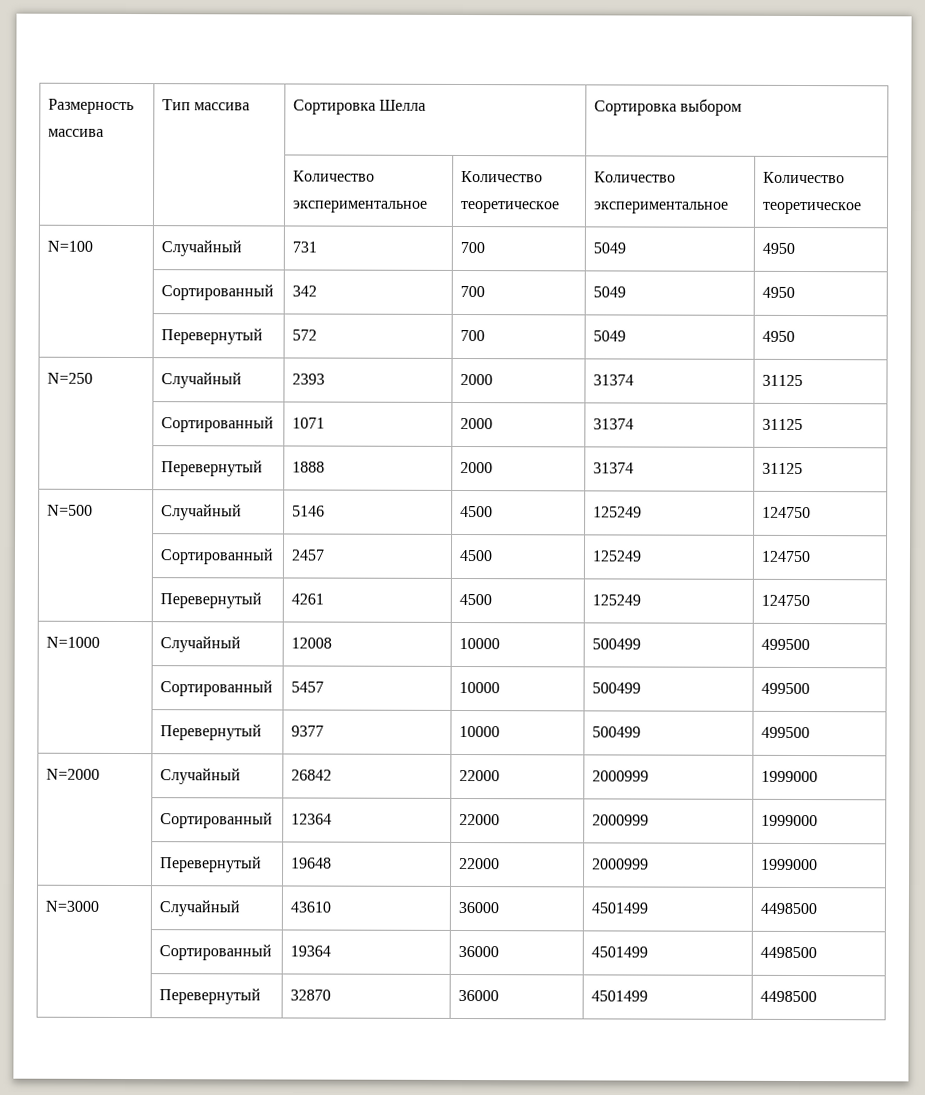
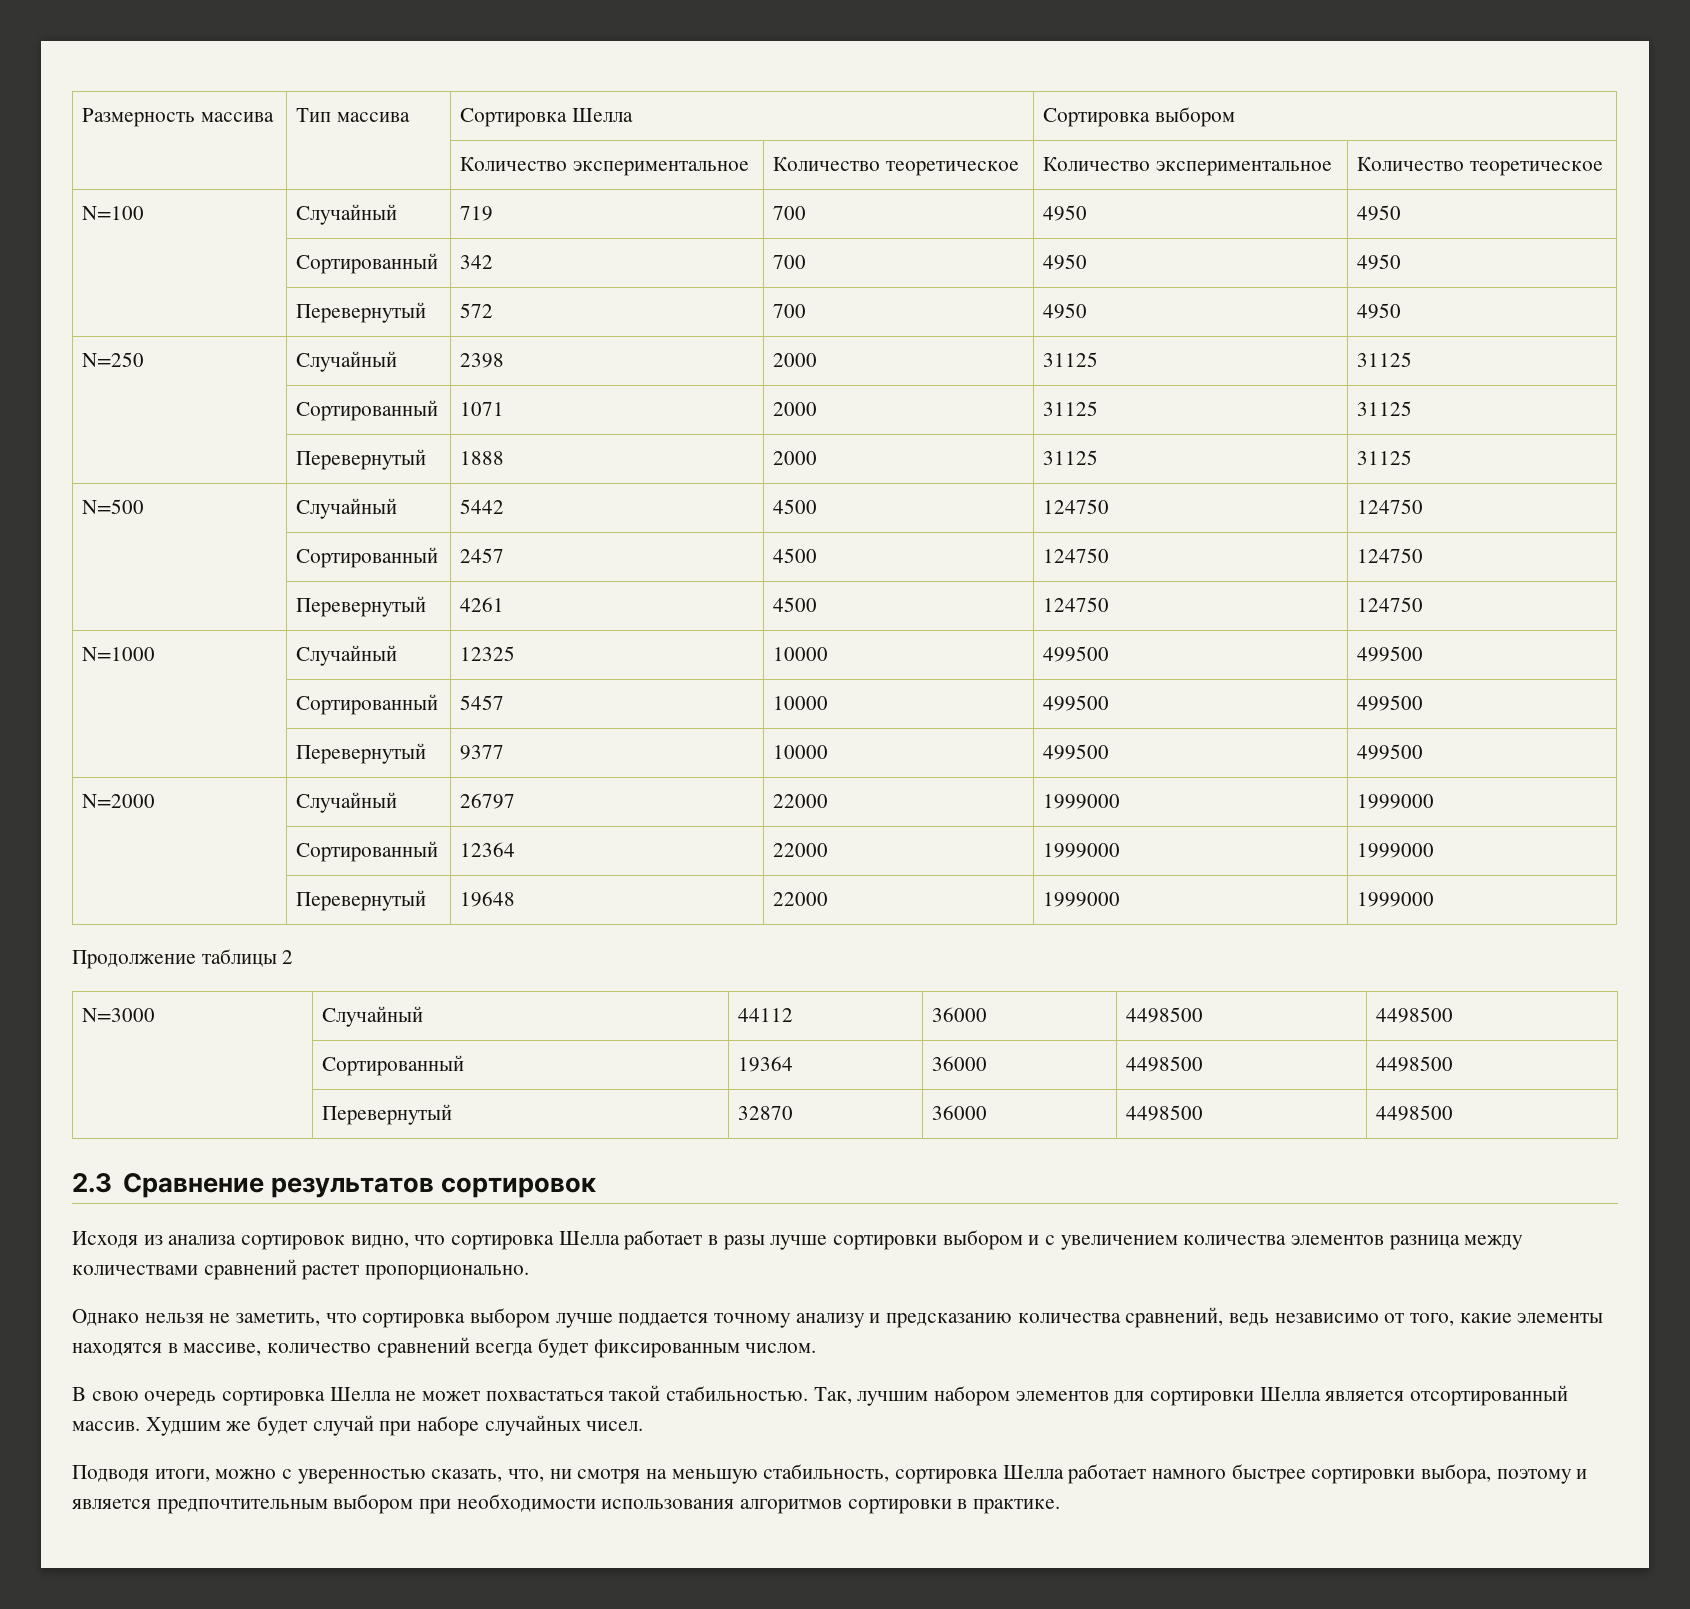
- N=100 | Случайный | 731 | 700 | 5049 | 4950
+ N=100 | Случайный | 719 | 700 | 4950 | 4950
- | Сортированный | 342 | 700 | 5049 | 4950
+ | Сортированный | 342 | 700 | 4950 | 4950
- | Перевернутый | 572 | 700 | 5049 | 4950
+ | Перевернутый | 572 | 700 | 4950 | 4950
- N=250 | Случайный | 2393 | 2000 | 31374 | 31125
+ N=250 | Случайный | 2398 | 2000 | 31125 | 31125
- | Сортированный | 1071 | 2000 | 31374 | 31125
+ | Сортированный | 1071 | 2000 | 31125 | 31125
- | Перевернутый | 1888 | 2000 | 31374 | 31125
+ | Перевернутый | 1888 | 2000 | 31125 | 31125
- N=500 | Случайный | 5146 | 4500 | 125249 | 124750
+ N=500 | Случайный | 5442 | 4500 | 124750 | 124750
- | Сортированный | 2457 | 4500 | 125249 | 124750
+ | Сортированный | 2457 | 4500 | 124750 | 124750
- | Перевернутый | 4261 | 4500 | 125249 | 124750
+ | Перевернутый | 4261 | 4500 | 124750 | 124750
- N=1000 | Случайный | 12008 | 10000 | 500499 | 499500
+ N=1000 | Случайный | 12325 | 10000 | 499500 | 499500
- | Сортированный | 5457 | 10000 | 500499 | 499500
+ | Сортированный | 5457 | 10000 | 499500 | 499500
- | Перевернутый | 9377 | 10000 | 500499 | 499500
+ | Перевернутый | 9377 | 10000 | 499500 | 499500
- N=2000 | Случайный | 26842 | 22000 | 2000999 | 1999000
+ N=2000 | Случайный | 26797 | 22000 | 1999000 | 1999000
- | Сортированный | 12364 | 22000 | 2000999 | 1999000
+ | Сортированный | 12364 | 22000 | 1999000 | 1999000
- | Перевернутый | 19648 | 22000 | 2000999 | 1999000
+ | Перевернутый | 19648 | 22000 | 1999000 | 1999000
+ Продолжение таблицы 2
- N=3000 | Случайный | 43610 | 36000 | 4501499 | 4498500
+ N=3000 | Случайный | 44112 | 36000 | 4498500 | 4498500
- | Сортированный | 19364 | 36000 | 4501499 | 4498500
+ | Сортированный | 19364 | 36000 | 4498500 | 4498500
- | Перевернутый | 32870 | 36000 | 4501499 | 4498500
+ | Перевернутый | 32870 | 36000 | 4498500 | 4498500
+ 2.3 Сравнение результатов сортировок
+ Исходя из анализа сортировок видно, что сортировка Шелла работает в разы лучше сортировки выбором и с увеличением количества элементов разница между количествами сравнений растет пропорционально.
+ Однако нельзя не заметить, что сортировка выбором лучше поддается точному анализу и предсказанию количества сравнений, ведь независимо от того, какие элементы находятся в массиве, количество сравнений всегда будет фиксированным числом.
+ В свою очередь сортировка Шелла не может похвастаться такой стабильностью. Так, лучшим набором элементов для сортировки Шелла является отсортированный массив. Худшим же будет случай при наборе случайных чисел.
+ Подводя итоги, можно с уверенностью сказать, что, ни смотря на меньшую стабильность, сортировка Шелла работает намного быстрее сортировки выбора, поэтому и является предпочтительным выбором при необходимости использования алгоритмов сортировки в практике.

